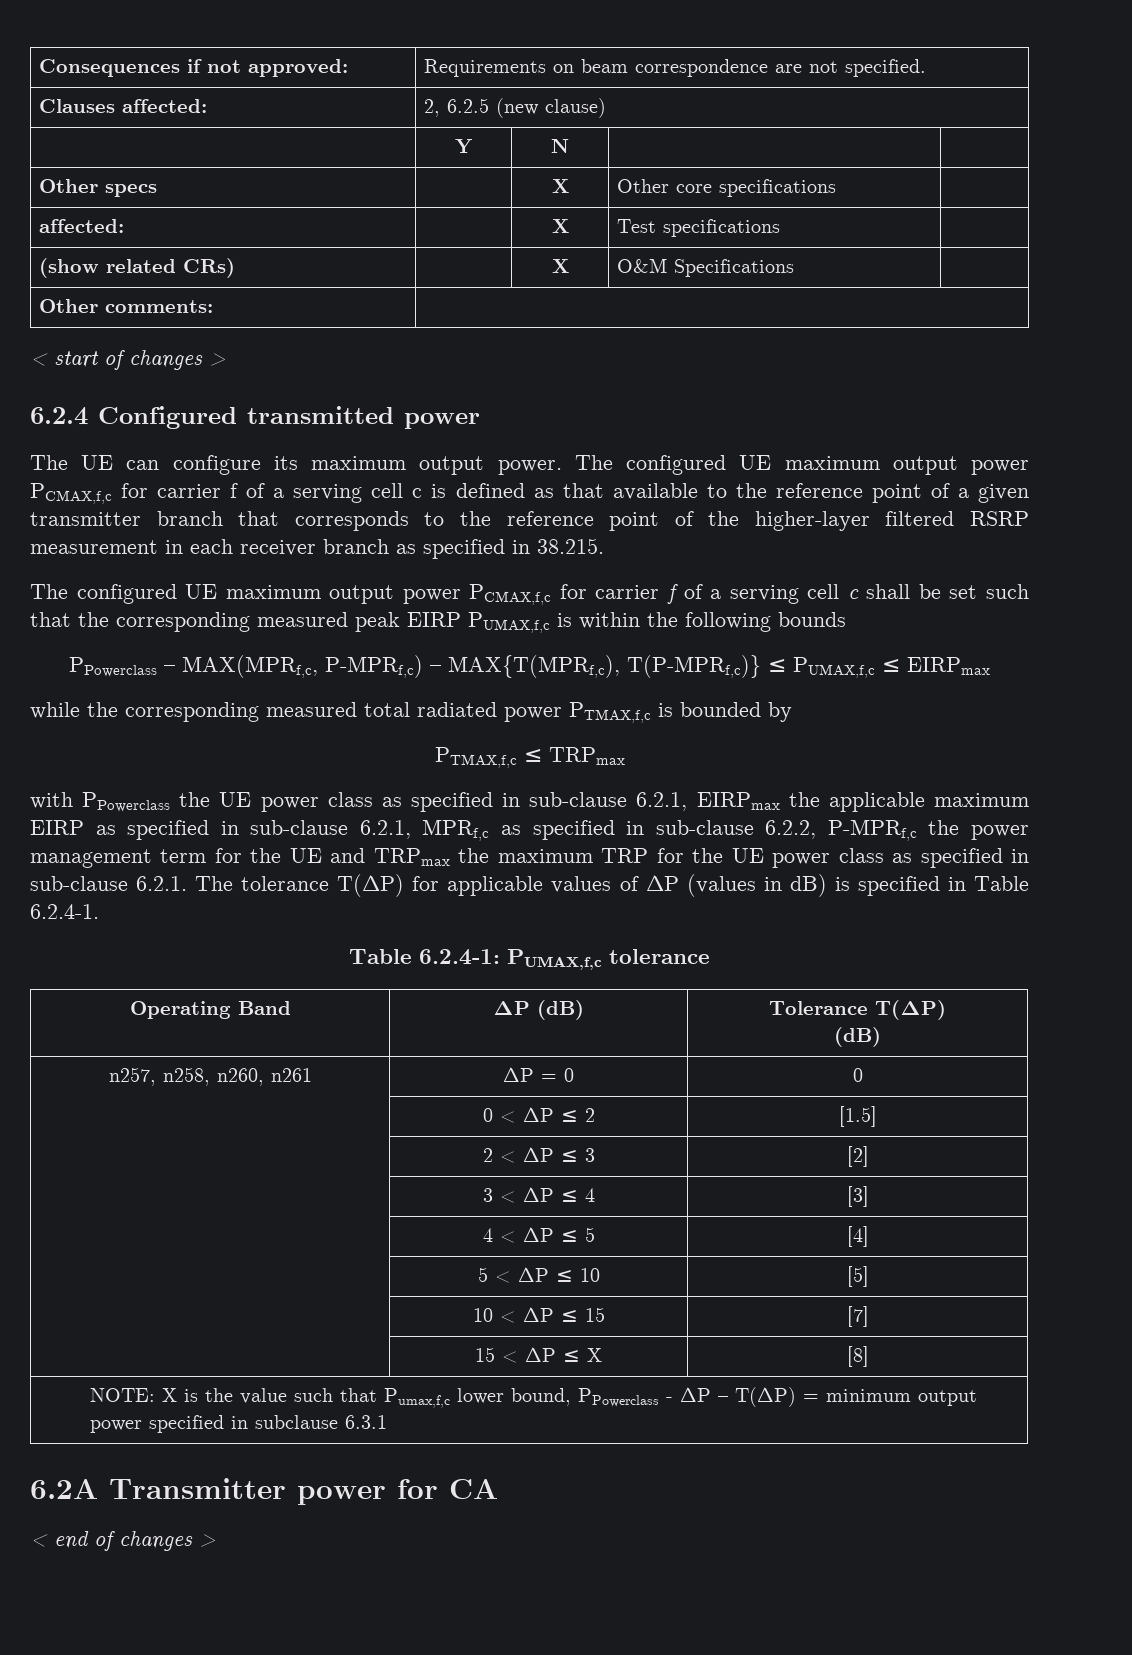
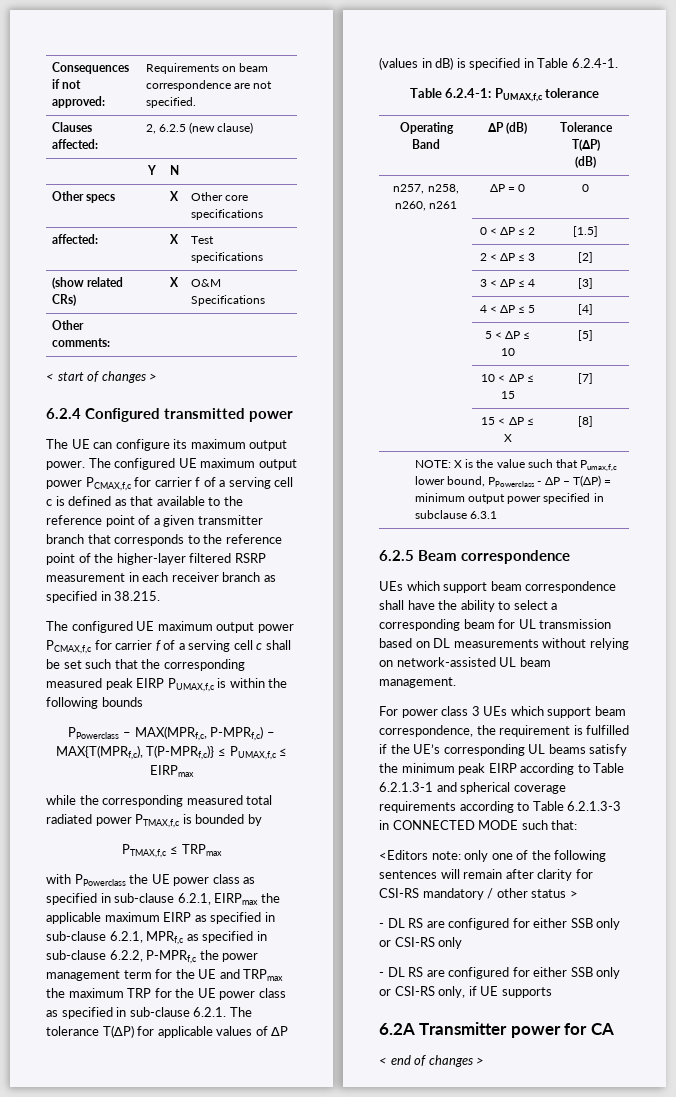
+ 6.2.5 Beam correspondence
+ UEs which support beam correspondence shall have the ability to select a corresponding beam for UL transmission based on DL measurements without relying on network-assisted UL beam management.
+ For power class 3 UEs which support beam correspondence, the requirement is fulfilled if the UE’s corresponding UL beams satisfy the minimum peak EIRP according to Table 6.2.1.3-1 and spherical coverage requirements according to Table 6.2.1.3-3 in CONNECTED MODE such that:
+ <Editors note: only one of the following sentences will remain after clarity for CSI-RS mandatory / other status >
+ - DL RS are configured for either SSB only or CSI-RS only
+ - DL RS are configured for either SSB only or CSI-RS only, if UE supports

